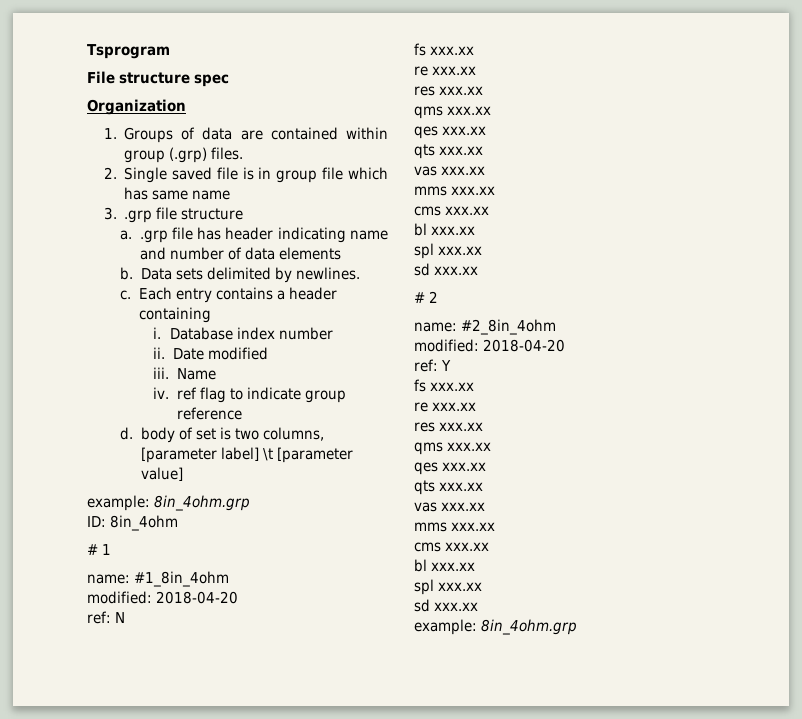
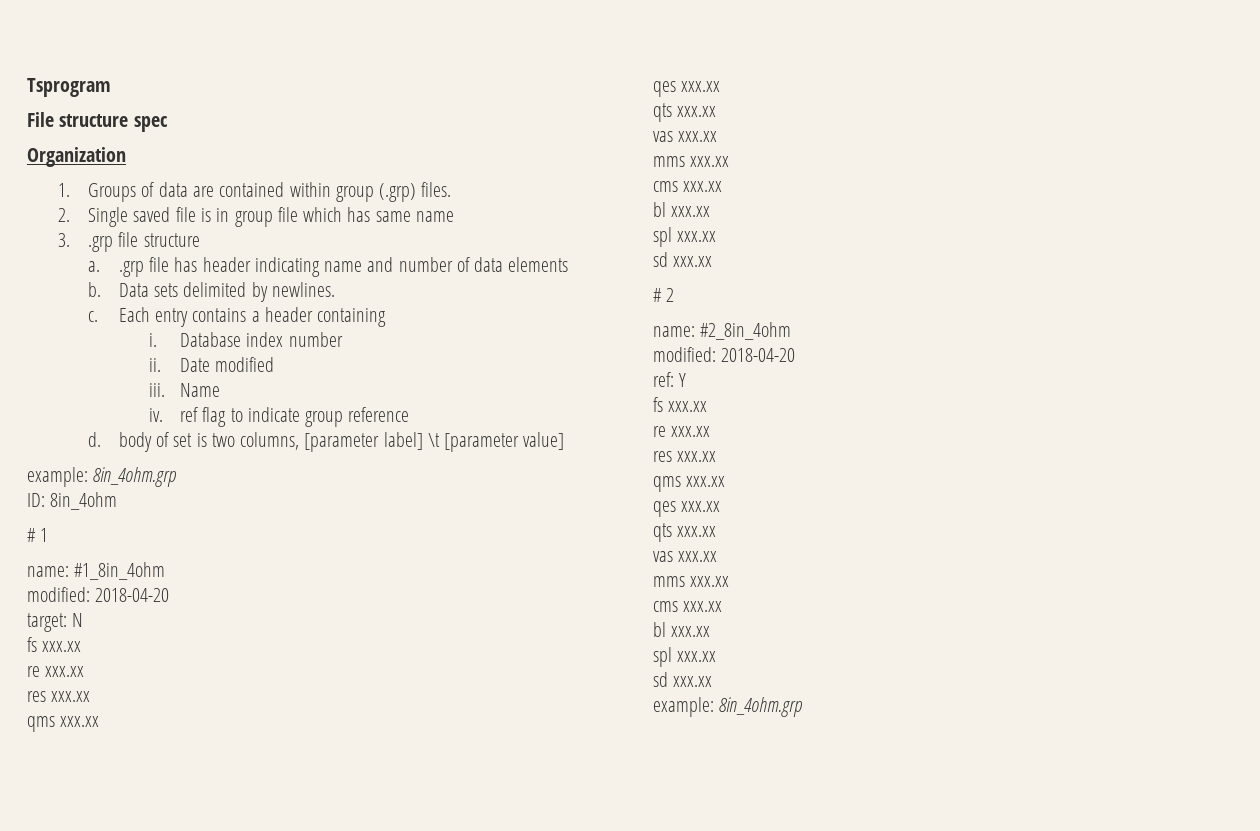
- ref: N
+ target: N

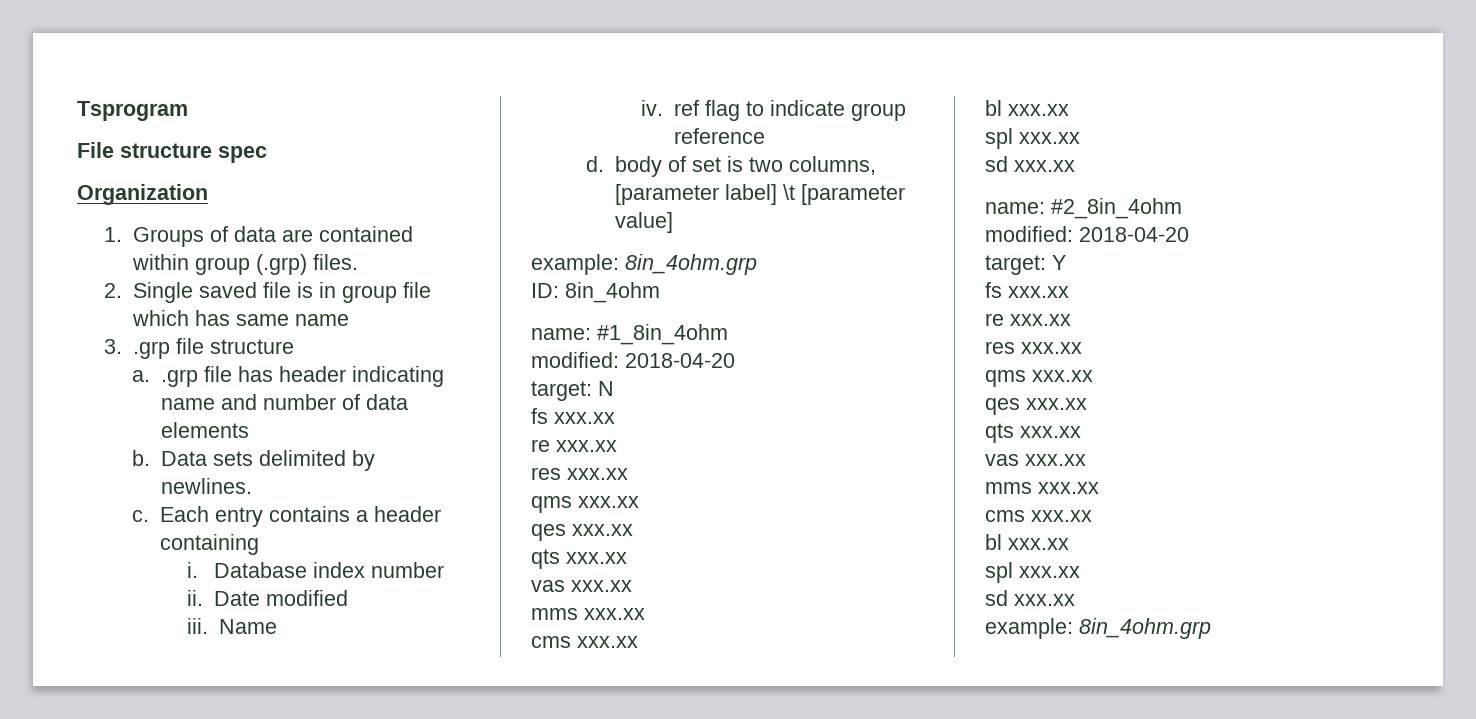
- # 1
- # 2
- ref: Y
+ target: Y

